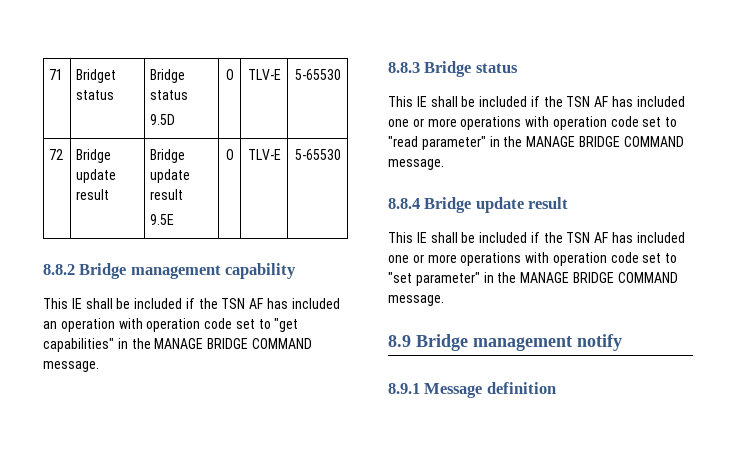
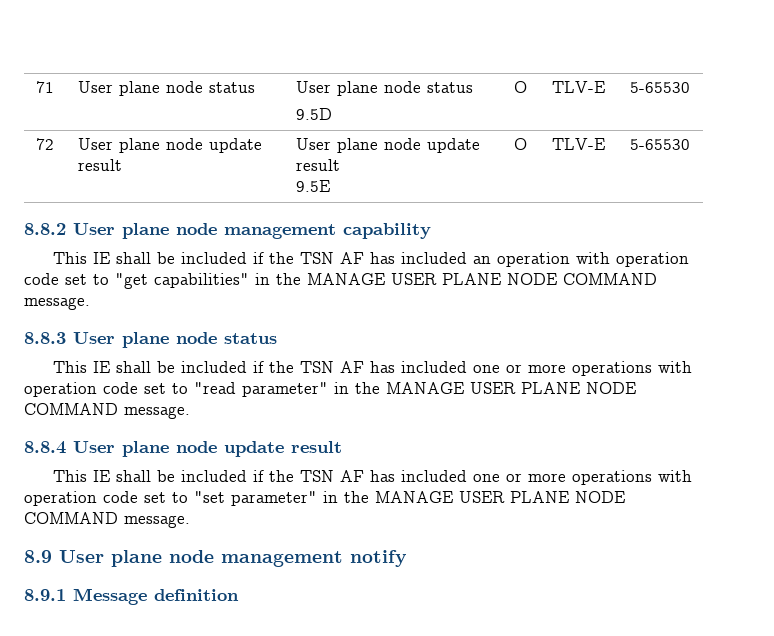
- 71 | Bridget status | Bridge status
+ 71 | User plane node status | User plane node status
- 72 | Bridge update result | Bridge update result
+ 72 | User plane node update result | User plane node update result
- 8.8.2 Bridge management capability
+ 8.8.2 User plane node management capability
- This IE shall be included if the TSN AF has included an operation with operation code set to "get capabilities" in the MANAGE BRIDGE COMMAND message.
+ This IE shall be included if the TSN AF has included an operation with operation code set to "get capabilities" in the MANAGE USER PLANE NODE COMMAND message.
- 8.8.3 Bridge status
+ 8.8.3 User plane node status
- This IE shall be included if the TSN AF has included one or more operations with operation code set to "read parameter" in the MANAGE BRIDGE COMMAND message.
+ This IE shall be included if the TSN AF has included one or more operations with operation code set to "read parameter" in the MANAGE USER PLANE NODE COMMAND message.
- 8.8.4 Bridge update result
+ 8.8.4 User plane node update result
- This IE shall be included if the TSN AF has included one or more operations with operation code set to "set parameter" in the MANAGE BRIDGE COMMAND message.
+ This IE shall be included if the TSN AF has included one or more operations with operation code set to "set parameter" in the MANAGE USER PLANE NODE COMMAND message.
- 8.9 Bridge management notify
+ 8.9 User plane node management notify

